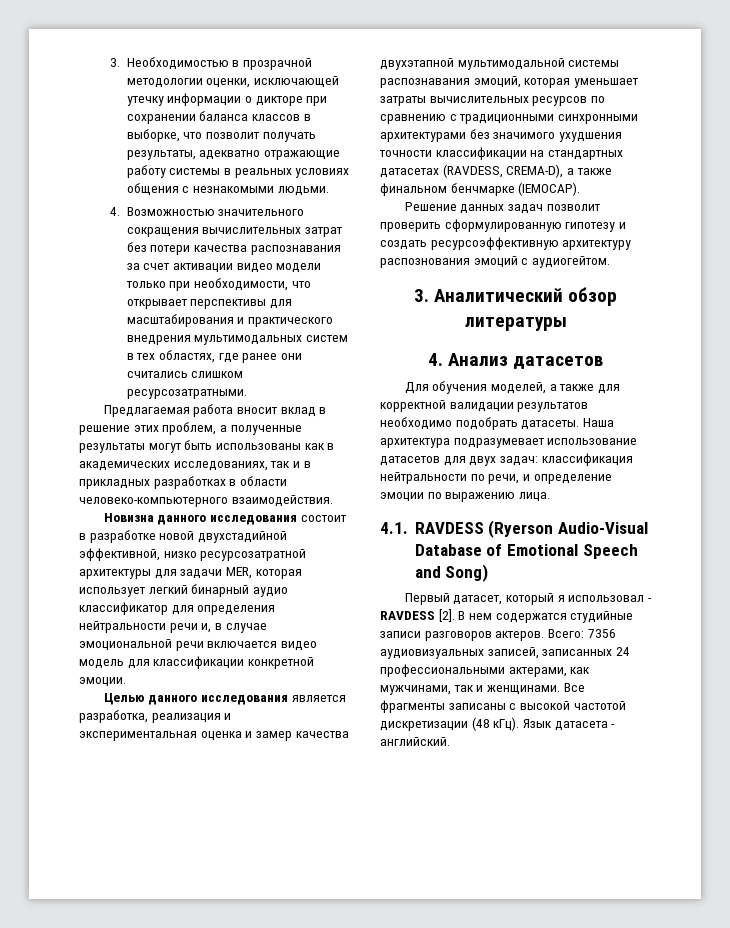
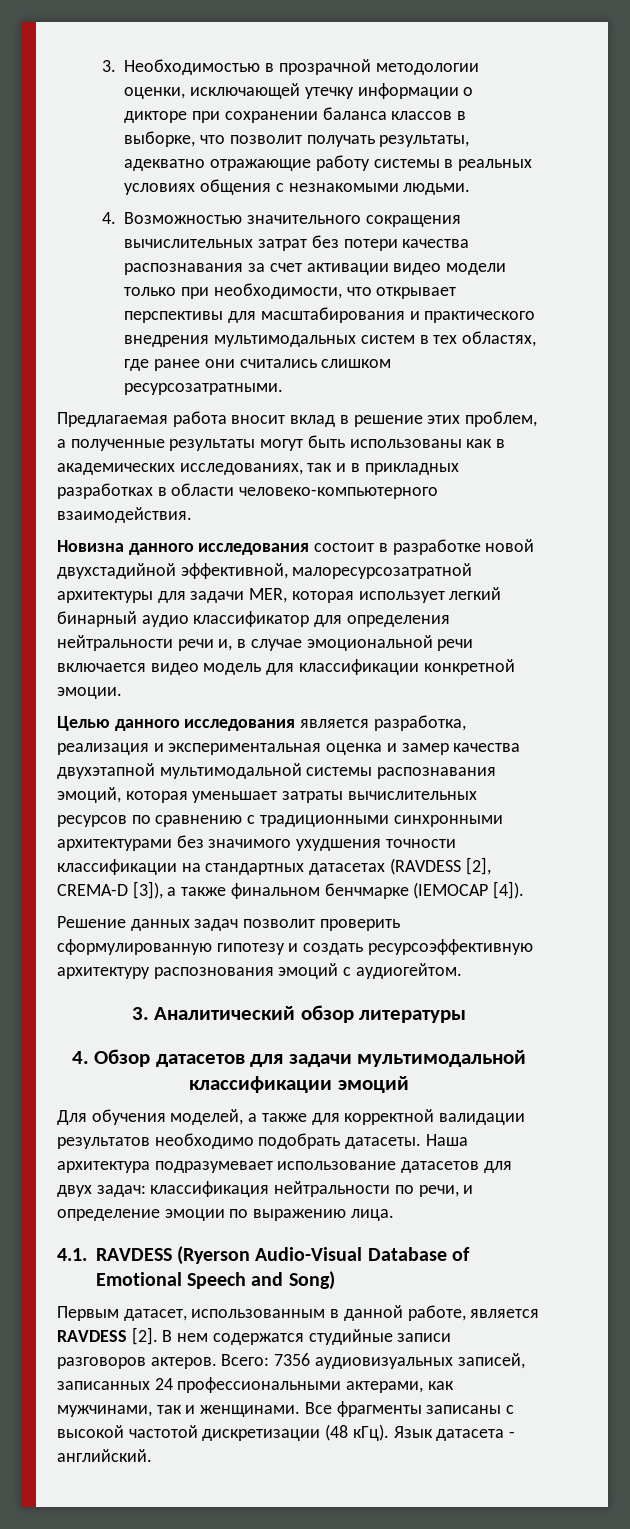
- Новизна данного исследования состоит в разработке новой двухстадийной эффективной, низко ресурсозатратной архитектуры для задачи MER, которая использует легкий бинарный аудио классификатор для определения нейтральности речи и, в случае эмоциональной речи включается видео модель для классификации конкретной эмоции.
+ Новизна данного исследования состоит в разработке новой двухстадийной эффективной, малоресурсозатратной архитектуры для задачи MER, которая использует легкий бинарный аудио классификатор для определения нейтральности речи и, в случае эмоциональной речи включается видео модель для классификации конкретной эмоции.
- Целью данного исследования является разработка, реализация и экспериментальная оценка и замер качества двухэтапной мультимодальной системы распознавания эмоций, которая уменьшает затраты вычислительных ресурсов по сравнению с традиционными синхронными архитектурами без значимого ухудшения точности классификации на стандартных датасетах (RAVDESS, CREMA-D), а также финальном бенчмарке (IEMOCAP).
+ Целью данного исследования является разработка, реализация и экспериментальная оценка и замер качества двухэтапной мультимодальной системы распознавания эмоций, которая уменьшает затраты вычислительных ресурсов по сравнению с традиционными синхронными архитектурами без значимого ухудшения точности классификации на стандартных датасетах (RAVDESS [2], CREMA-D [3]), а также финальном бенчмарке (IEMOCAP [4]).
- 4. Анализ датасетов
+ 4. Обзор датасетов для задачи мультимодальной классификации эмоций
- Первый датасет, который я использовал - RAVDESS [2].
+ Первым датасет, использованным в данной работе, является RAVDESS [2].

